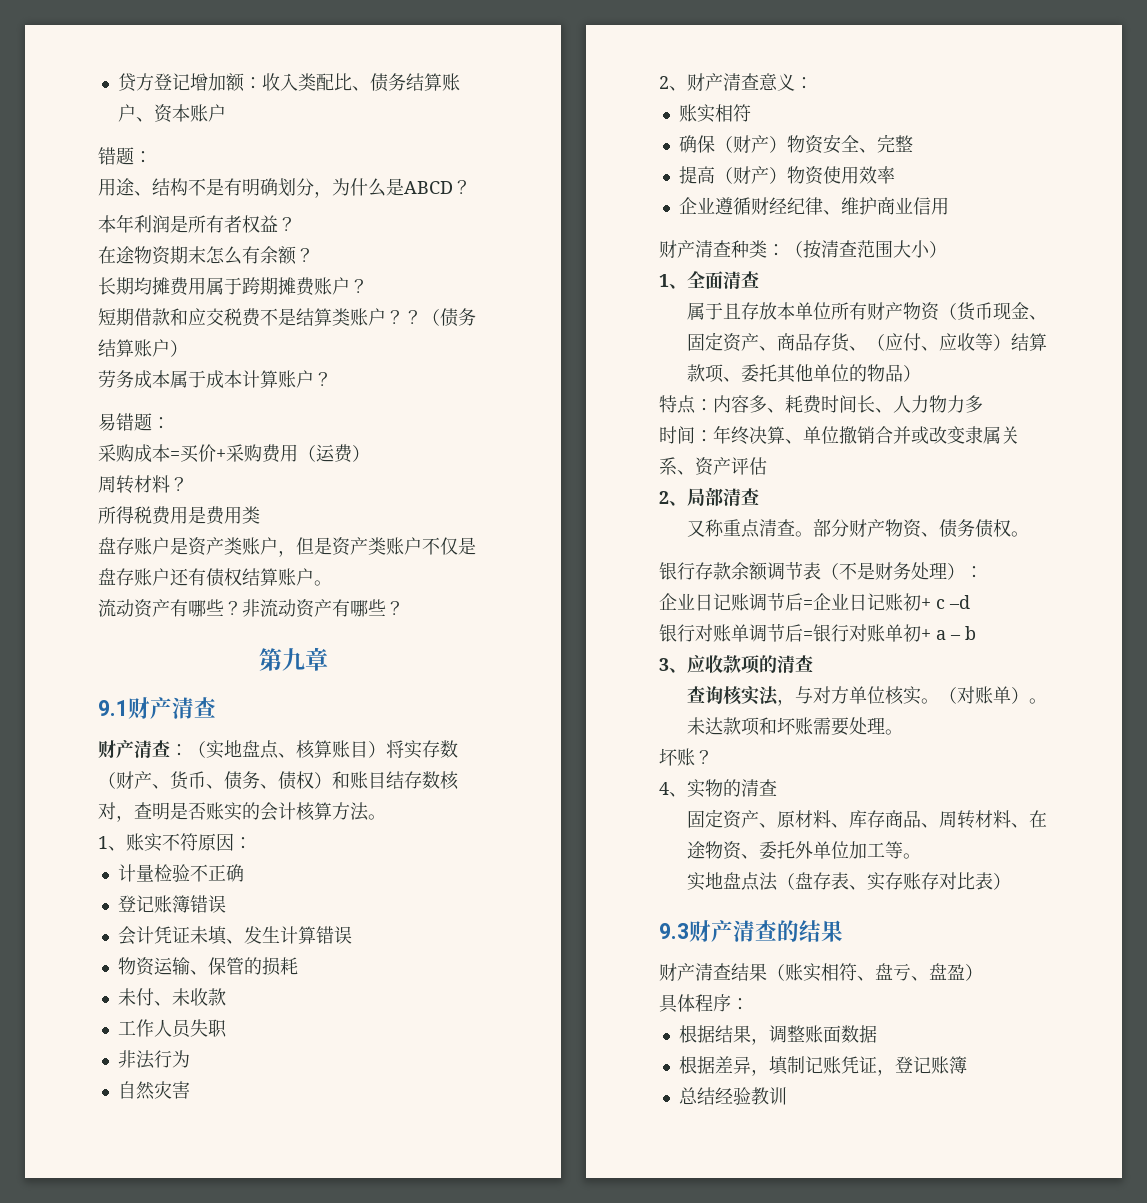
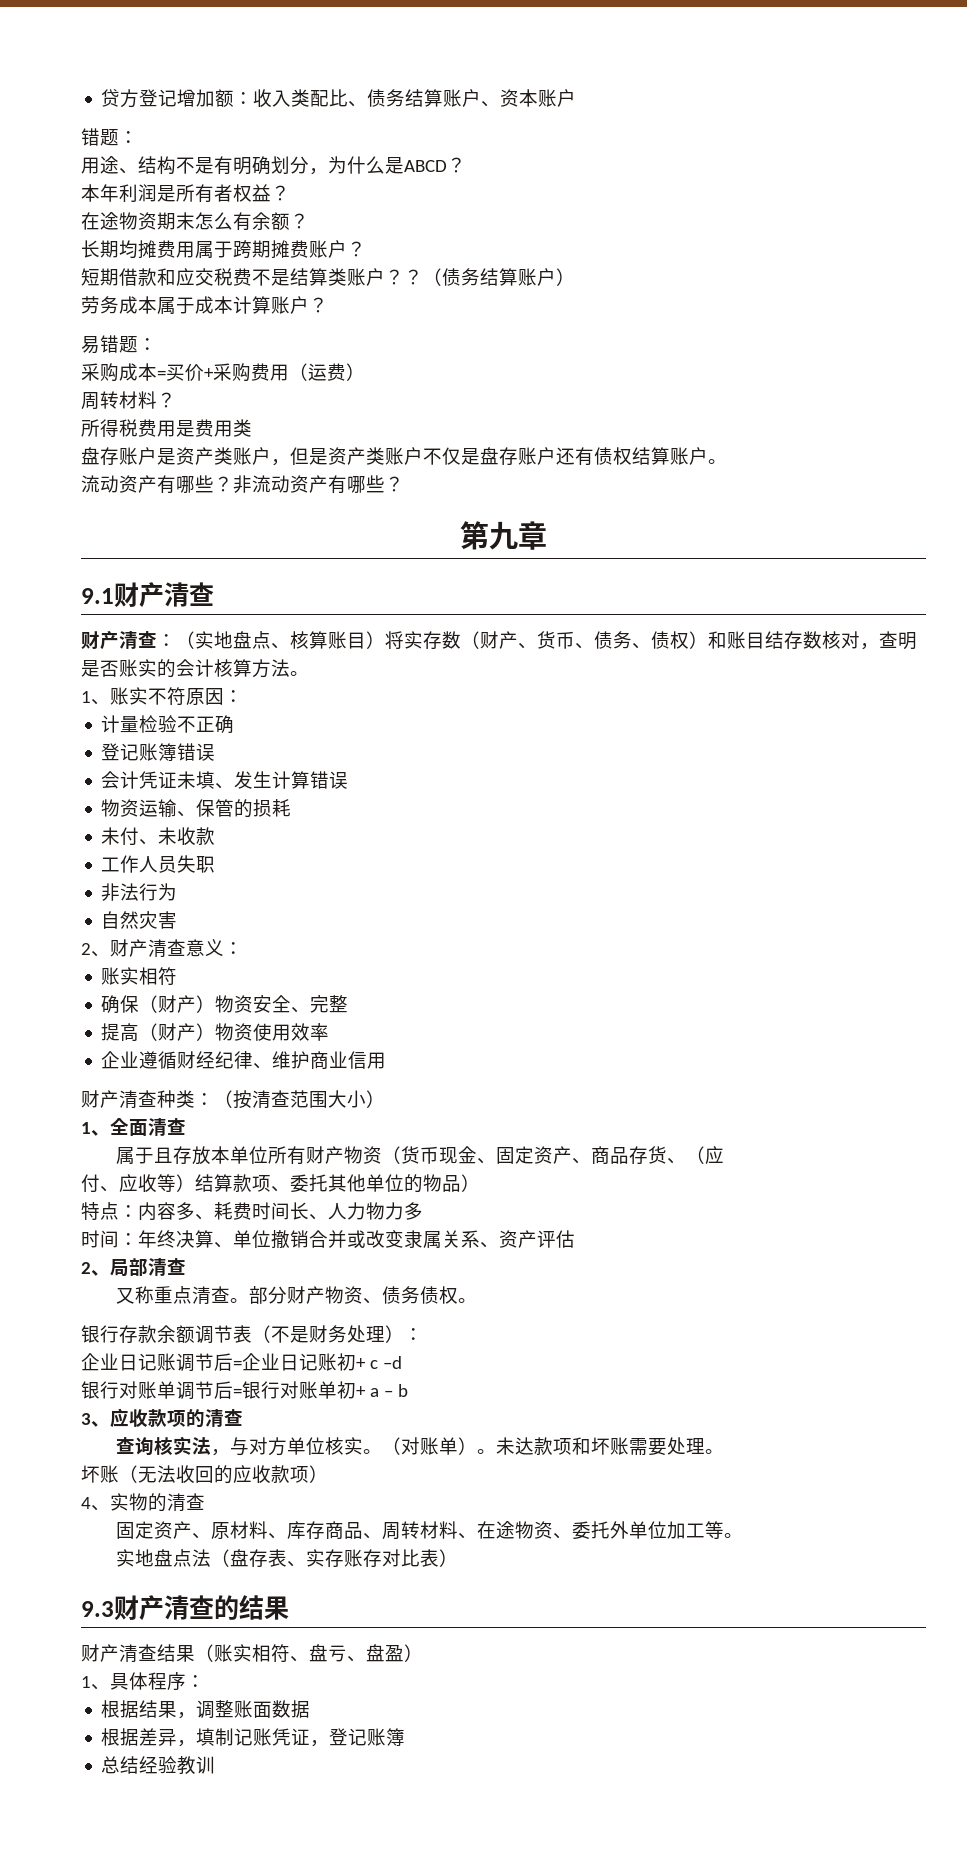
- 属于且存放本单位所有财产物资（货币现金、固定资产、商品存货、（应付、应收等）结算款项、委托其他单位的物品）
+ 属于且存放本单位所有财产物资（货币现金、固定资产、商品存货、（应
+ 付、应收等）结算款项、委托其他单位的物品）
- 坏账？
+ 坏账（无法收回的应收款项）
- 具体程序：
+ 1、具体程序：

